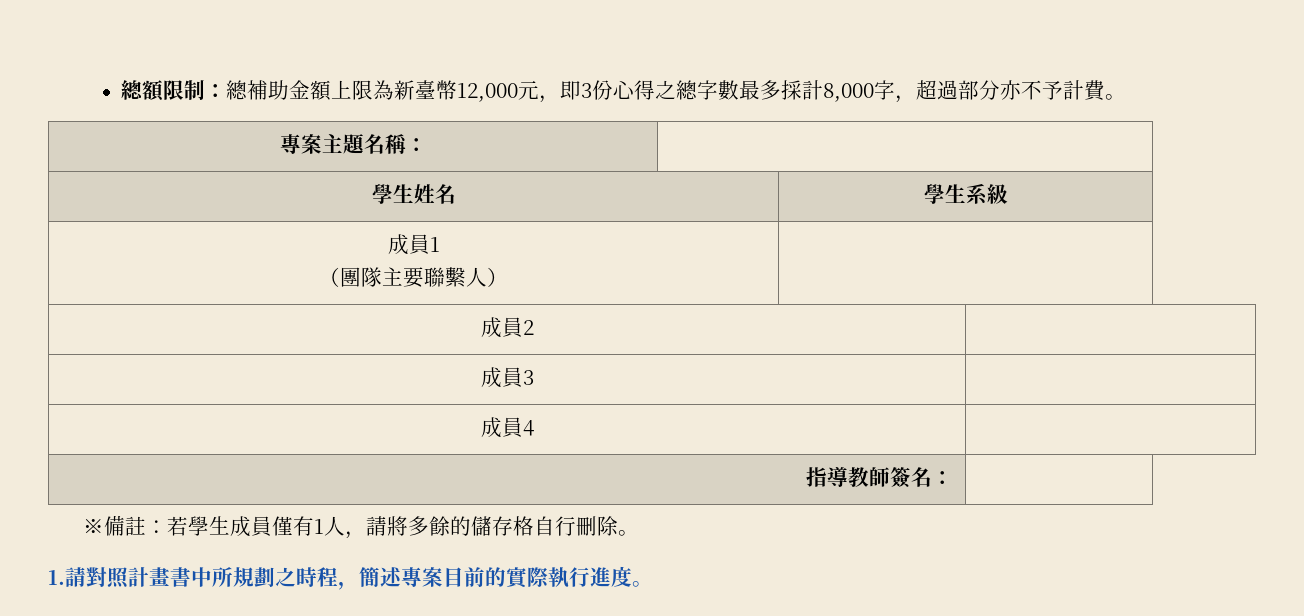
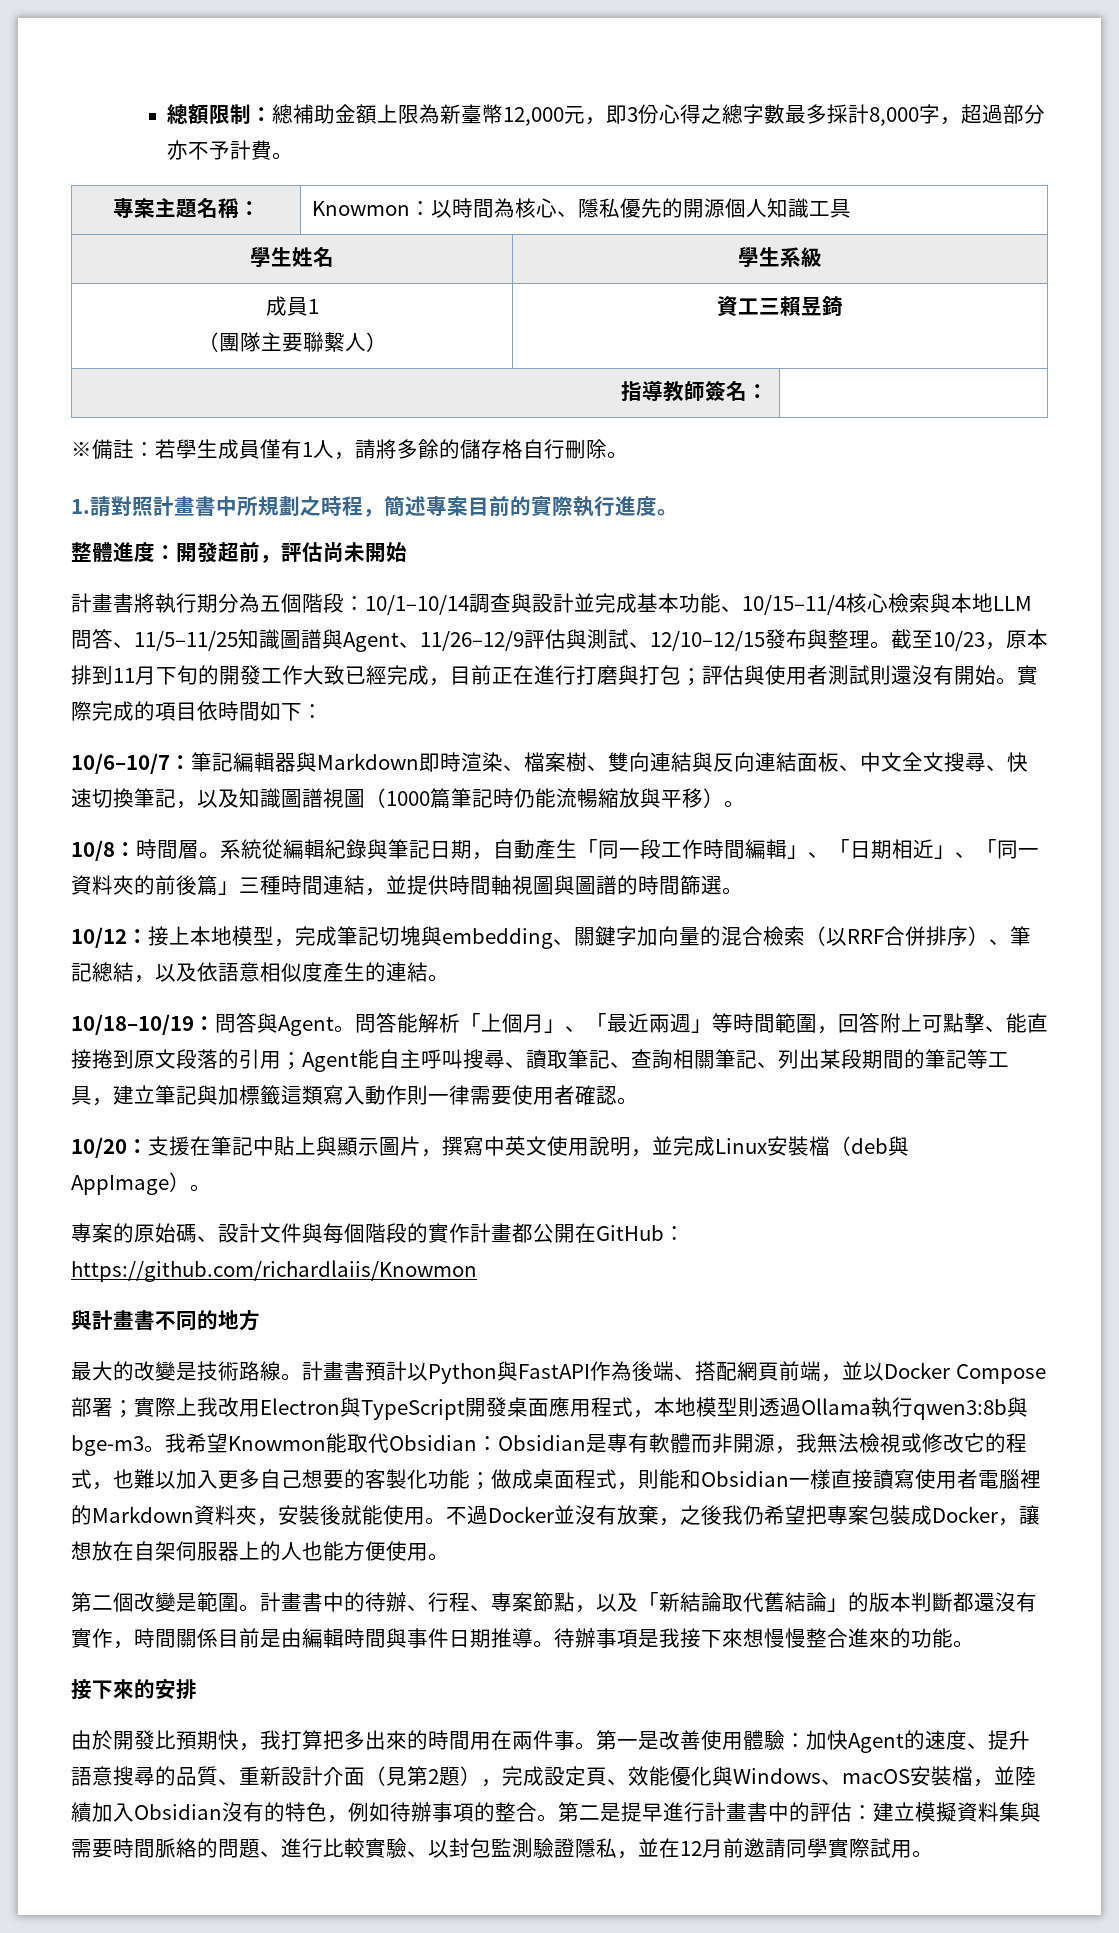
- 專案主題名稱： |
+ 專案主題名稱： | Knowmon：以時間為核心、隱私優先的開源個人知識工具
  成員1
- （團隊主要聯繫人） |
- 成員2 |
- 成員3 |
- 成員4 |
+ （團隊主要聯繫人） | 資工三賴昱錡
+ 整體進度：開發超前，評估尚未開始
+ 計畫書將執行期分為五個階段：10/1–10/14調查與設計並完成基本功能、10/15–11/4核心檢索與本地LLM問答、11/5–11/25知識圖譜與Agent、11/26–12/9評估與測試、12/10–12/15發布與整理。截至10/23，原本排到11月下旬的開發工作大致已經完成，目前正在進行打磨與打包；評估與使用者測試則還沒有開始。實際完成的項目依時間如下：
+ 10/6–10/7：筆記編輯器與Markdown即時渲染、檔案樹、雙向連結與反向連結面板、中文全文搜尋、快速切換筆記，以及知識圖譜視圖（1000篇筆記時仍能流暢縮放與平移）。
+ 10/8：時間層。系統從編輯紀錄與筆記日期，自動產生「同一段工作時間編輯」、「日期相近」、「同一資料夾的前後篇」三種時間連結，並提供時間軸視圖與圖譜的時間篩選。
+ 10/12：接上本地模型，完成筆記切塊與embedding、關鍵字加向量的混合檢索（以RRF合併排序）、筆記總結，以及依語意相似度產生的連結。
+ 10/18–10/19：問答與Agent。問答能解析「上個月」、「最近兩週」等時間範圍，回答附上可點擊、能直接捲到原文段落的引用；Agent能自主呼叫搜尋、讀取筆記、查詢相關筆記、列出某段期間的筆記等工具，建立筆記與加標籤這類寫入動作則一律需要使用者確認。
+ 10/20：支援在筆記中貼上與顯示圖片，撰寫中英文使用說明，並完成Linux安裝檔（deb與AppImage）。
+ 專案的原始碼、設計文件與每個階段的實作計畫都公開在GitHub：https://github.com/richardlaiis/Knowmon
+ 與計畫書不同的地方
+ 最大的改變是技術路線。計畫書預計以Python與FastAPI作為後端、搭配網頁前端，並以Docker Compose部署；實際上我改用Electron與TypeScript開發桌面應用程式，本地模型則透過Ollama執行qwen3:8b與bge-m3。我希望Knowmon能取代Obsidian：Obsidian是專有軟體而非開源，我無法檢視或修改它的程式，也難以加入更多自己想要的客製化功能；做成桌面程式，則能和Obsidian一樣直接讀寫使用者電腦裡的Markdown資料夾，安裝後就能使用。不過Docker並沒有放棄，之後我仍希望把專案包裝成Docker，讓想放在自架伺服器上的人也能方便使用。
+ 第二個改變是範圍。計畫書中的待辦、行程、專案節點，以及「新結論取代舊結論」的版本判斷都還沒有實作，時間關係目前是由編輯時間與事件日期推導。待辦事項是我接下來想慢慢整合進來的功能。
+ 接下來的安排
+ 由於開發比預期快，我打算把多出來的時間用在兩件事。第一是改善使用體驗：加快Agent的速度、提升語意搜尋的品質、重新設計介面（見第2題），完成設定頁、效能優化與Windows、macOS安裝檔，並陸續加入Obsidian沒有的特色，例如待辦事項的整合。第二是提早進行計畫書中的評估：建立模擬資料集與需要時間脈絡的問題、進行比較實驗、以封包監測驗證隱私，並在12月前邀請同學實際試用。

